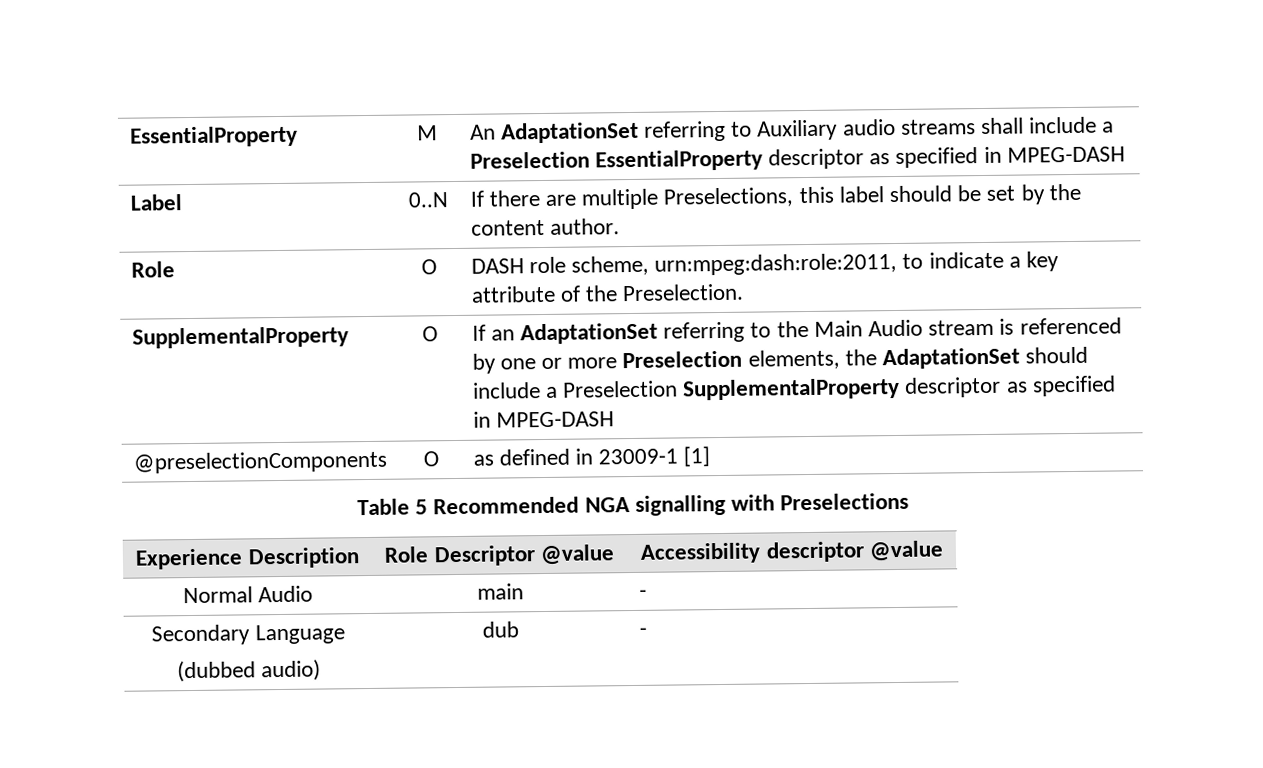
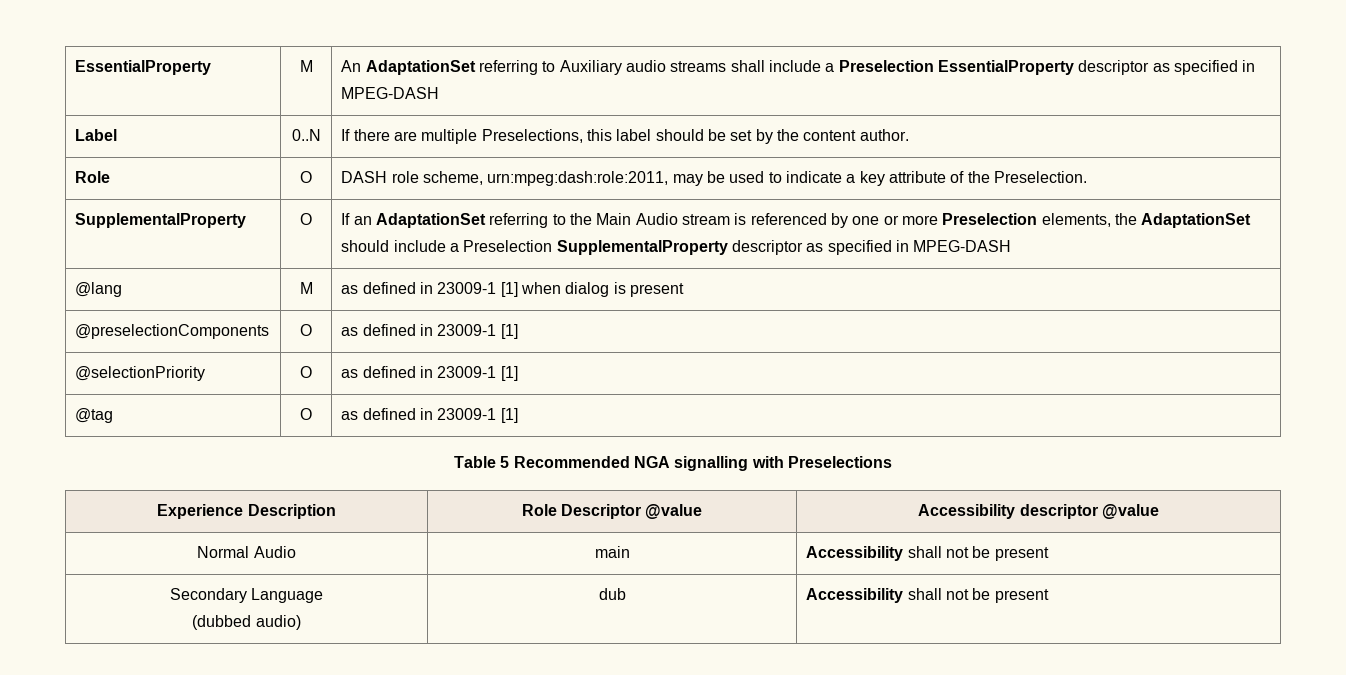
- Role | O | DASH role scheme, urn:mpeg:dash:role:2011, to indicate a key attribute of the Preselection.
+ Role | O | DASH role scheme, urn:mpeg:dash:role:2011, may be used to indicate a key attribute of the Preselection.
+ @lang | M | as defined in 23009-1 [1] when dialog is present
+ @selectionPriority | O | as defined in 23009-1 [1]
+ @tag | O | as defined in 23009-1 [1]
- Normal Audio | main | -
+ Normal Audio | main | Accessibility shall not be present
  Secondary Language
- (dubbed audio) | dub | -
+ (dubbed audio) | dub | Accessibility shall not be present

